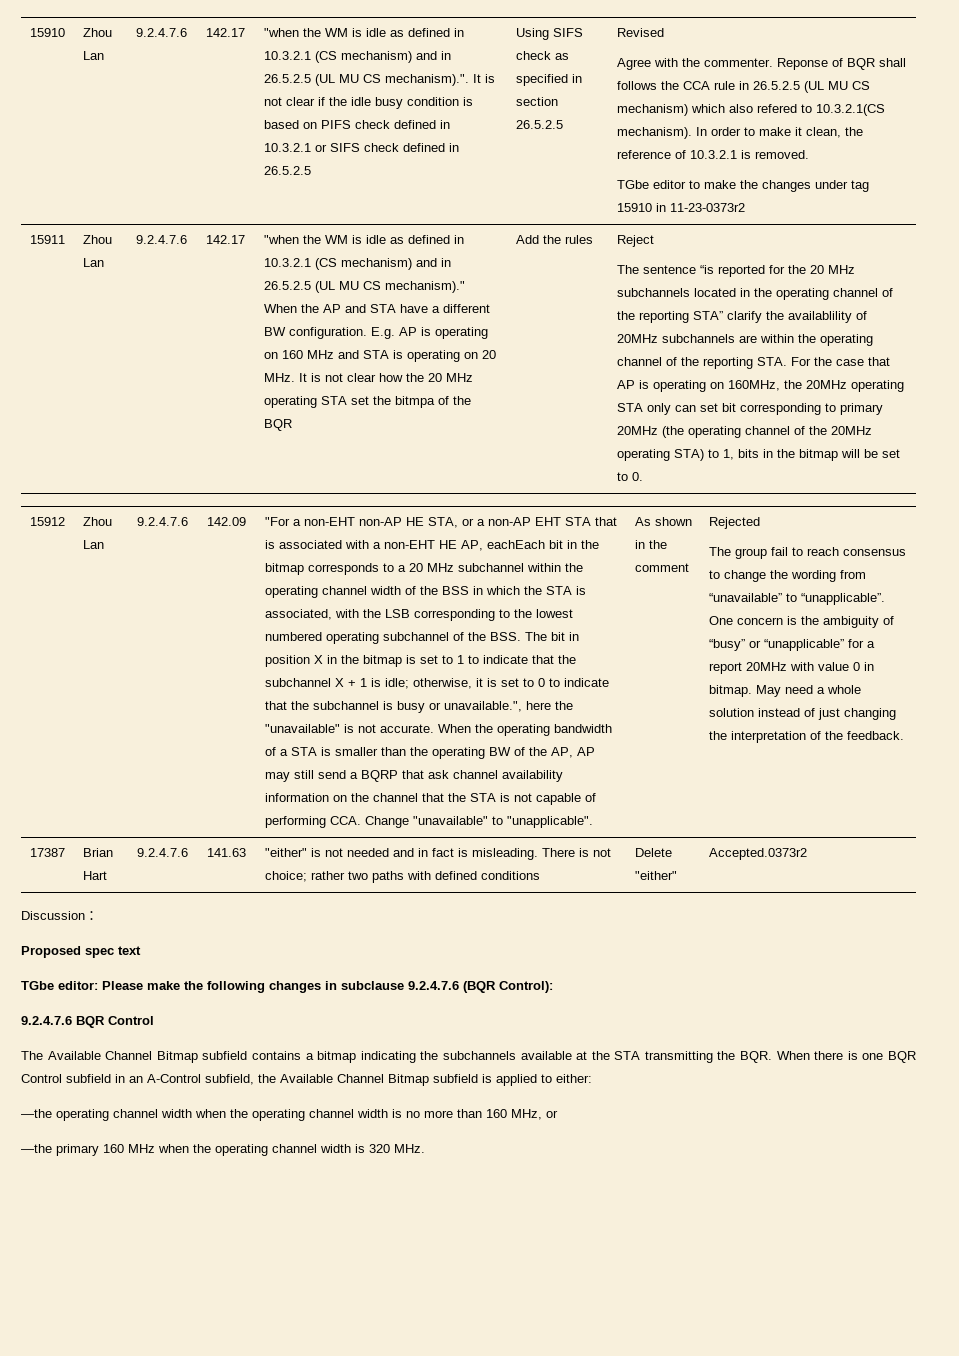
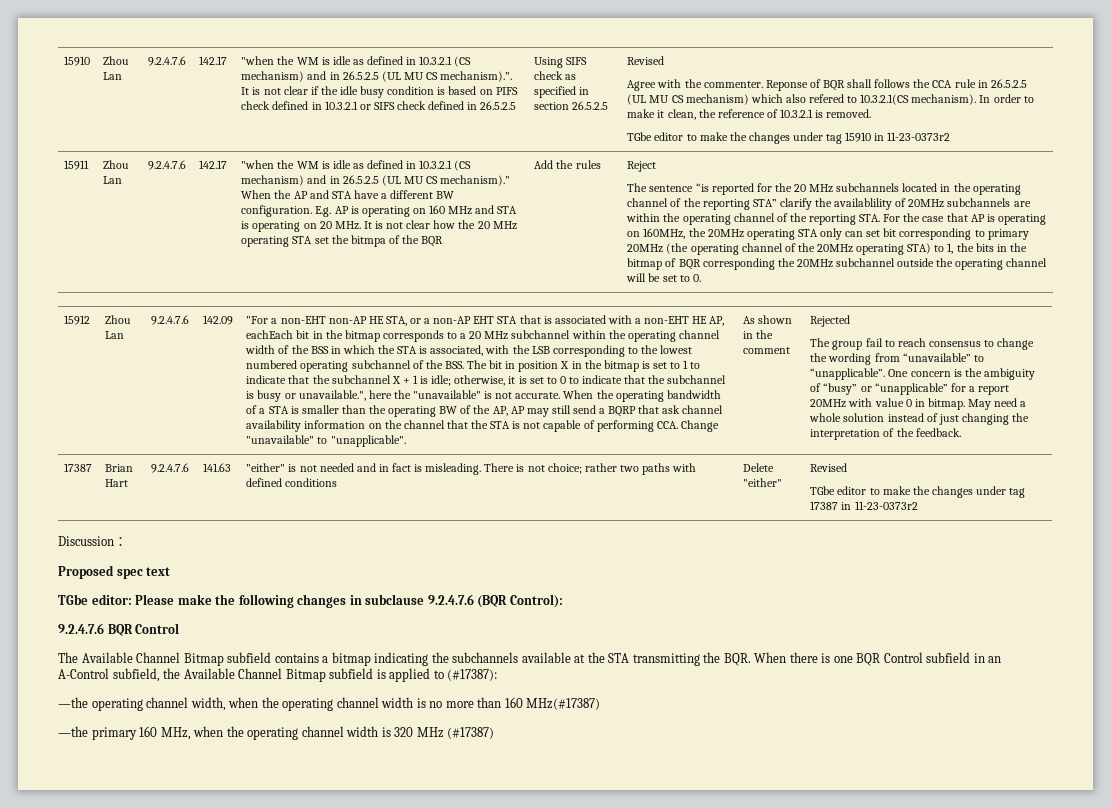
- The sentence “is reported for the 20 MHz subchannels located in the operating channel of the reporting STA” clarify the availablility of 20MHz subchannels are within the operating channel of the reporting STA. For the case that AP is operating on 160MHz, the 20MHz operating STA only can set bit corresponding to primary 20MHz (the operating channel of the 20MHz operating STA) to 1, bits in the bitmap will be set to 0.
+ The sentence “is reported for the 20 MHz subchannels located in the operating channel of the reporting STA” clarify the availablility of 20MHz subchannels are within the operating channel of the reporting STA. For the case that AP is operating on 160MHz, the 20MHz operating STA only can set bit corresponding to primary 20MHz (the operating channel of the 20MHz operating STA) to 1, the bits in the bitmap of BQR corresponding the 20MHz subchannel outside the operating channel will be set to 0.
- 17387 | Brian Hart | 9.2.4.7.6 | 141.63 | "either" is not needed and in fact is misleading. There is not choice; rather two paths with defined conditions | Delete "either" | Accepted.0373r2
+ 17387 | Brian Hart | 9.2.4.7.6 | 141.63 | "either" is not needed and in fact is misleading. There is not choice; rather two paths with defined conditions | Delete "either" | Revised
+ TGbe editor to make the changes under tag 17387 in 11-23-0373r2
- The Available Channel Bitmap subfield contains a bitmap indicating the subchannels available at the STA transmitting the BQR. When there is one BQR Control subfield in an A-Control subfield, the Available Channel Bitmap subfield is applied to either:
+ The Available Channel Bitmap subfield contains a bitmap indicating the subchannels available at the STA transmitting the BQR. When there is one BQR Control subfield in an A-Control subfield, the Available Channel Bitmap subfield is applied to (#17387):
- —the operating channel width when the operating channel width is no more than 160 MHz, or
+ —the operating channel width, when the operating channel width is no more than 160 MHz(#17387)
- —the primary 160 MHz when the operating channel width is 320 MHz.
+ —the primary 160 MHz, when the operating channel width is 320 MHz (#17387)

